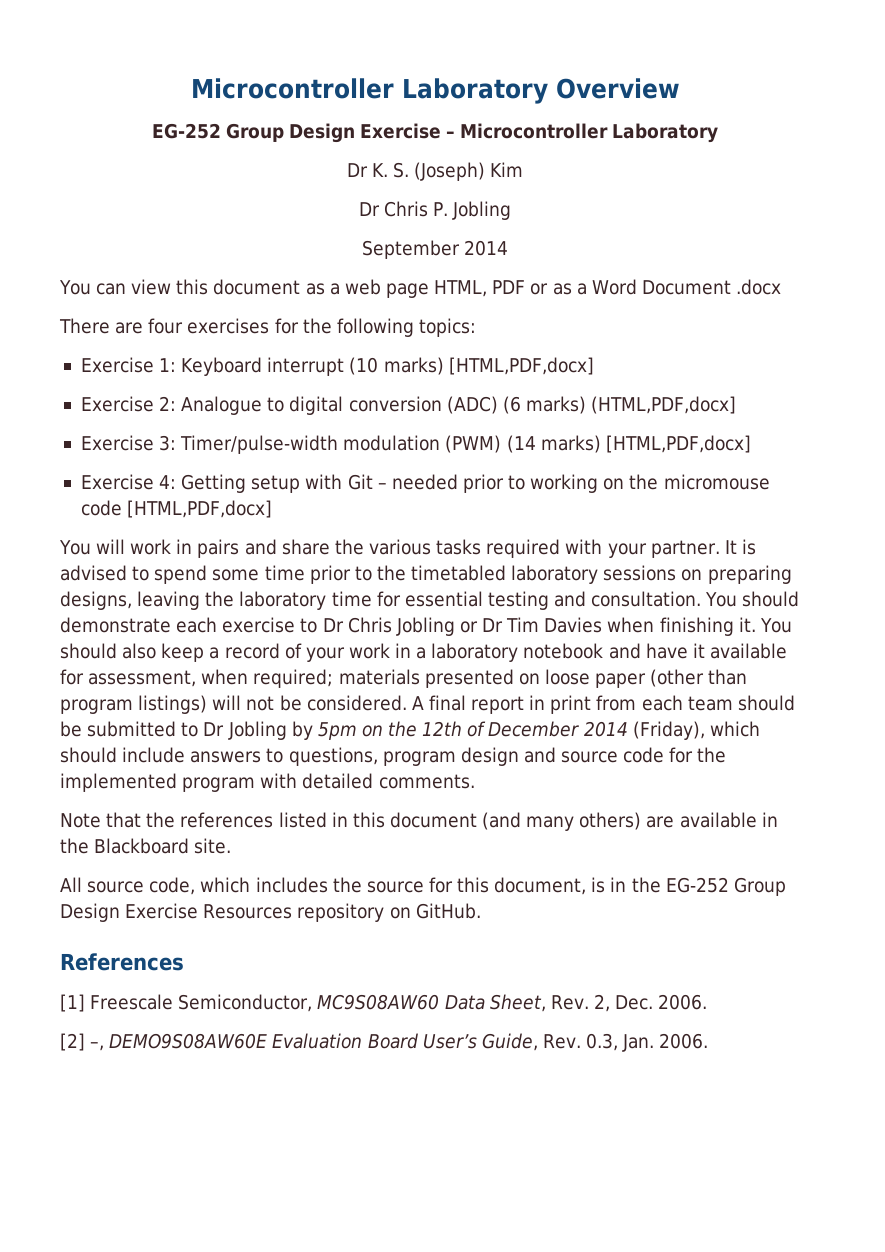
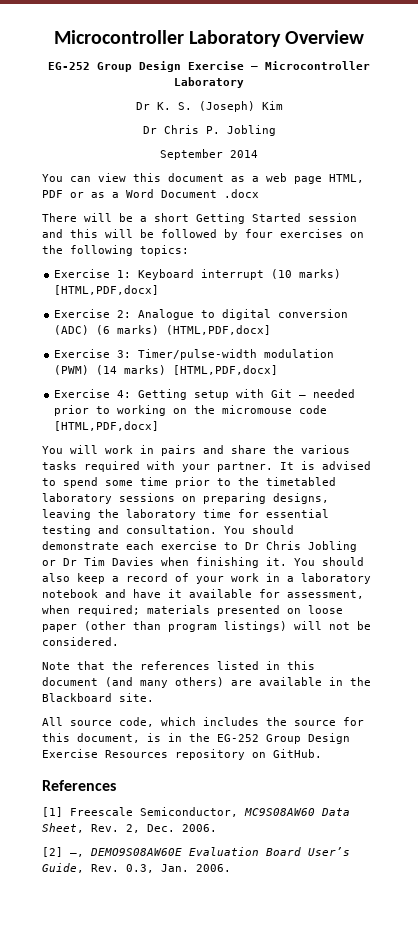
- There are four exercises for the following topics:
+ There will be a short Getting Started session and this will be followed by four exercises on the following topics:
- A final report in print from each team should be submitted to Dr Jobling by 5pm on the 12th of December 2014 (Friday), which should include answers to questions, program design and source code for the implemented program with detailed comments.

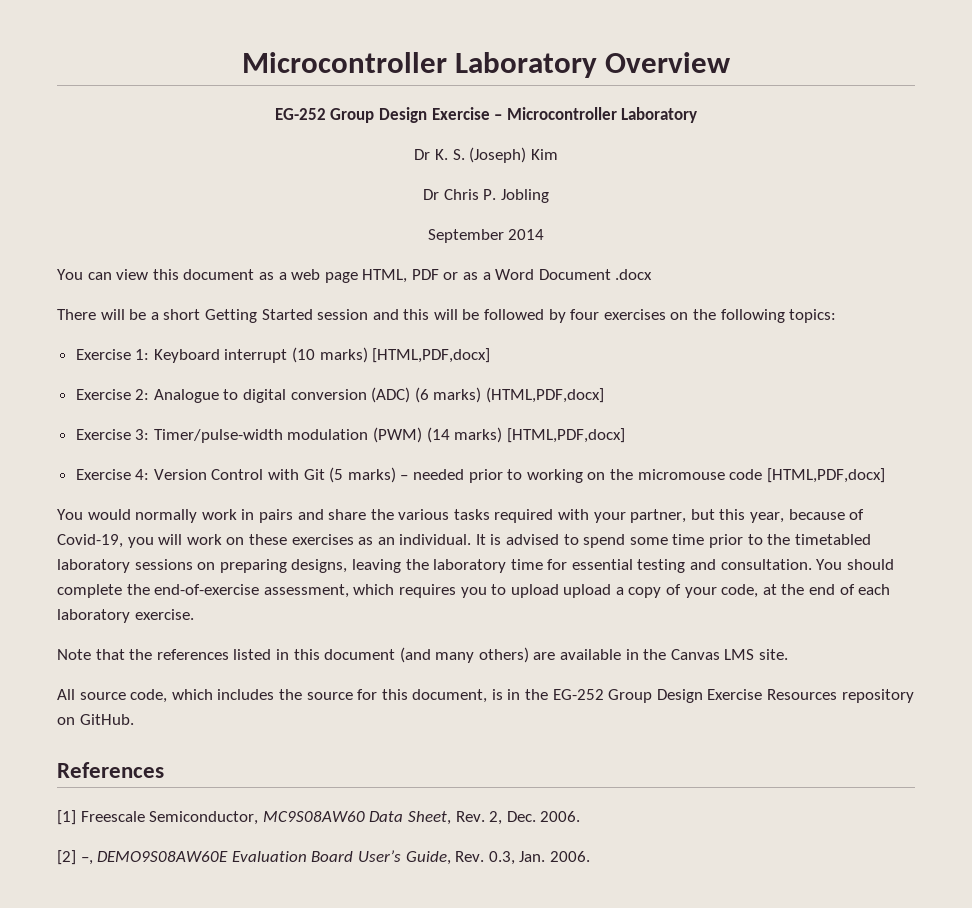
- Exercise 4: Getting setup with Git – needed prior to working on the micromouse code [HTML,PDF,docx]
+ Exercise 4: Version Control with Git (5 marks) – needed prior to working on the micromouse code [HTML,PDF,docx]
- You will work in pairs and share the various tasks required with your partner.
+ You would normally work in pairs and share the various tasks required with your partner, but this year, because of Covid-19, you will work on these exercises as an individual.
- You should demonstrate each exercise to Dr Chris Jobling or Dr Tim Davies when finishing it. You should also keep a record of your work in a laboratory notebook and have it available for assessment, when required; materials presented on loose paper (other than program listings) will not be considered.
+ You should complete the end-of-exercise assessment, which requires you to upload upload a copy of your code, at the end of each laboratory exercise.
- Note that the references listed in this document (and many others) are available in the Blackboard site.
+ Note that the references listed in this document (and many others) are available in the Canvas LMS site.

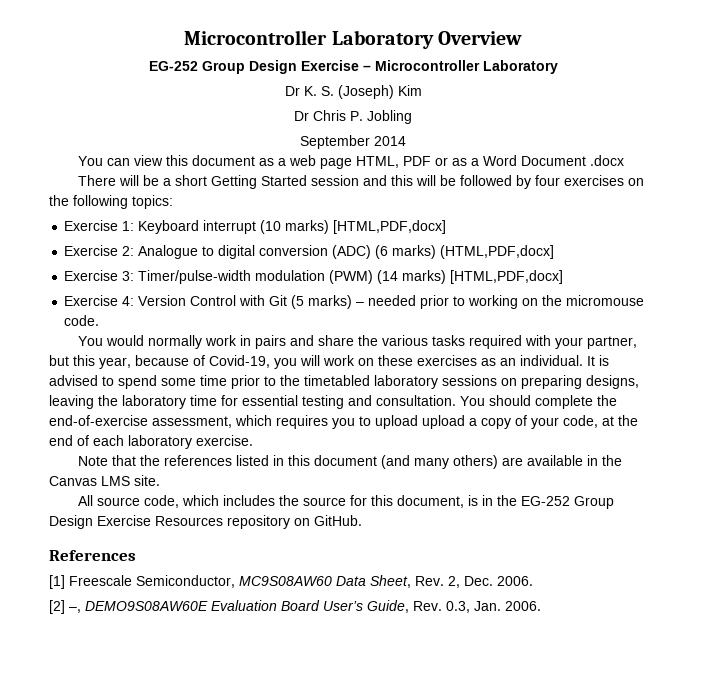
- Exercise 4: Version Control with Git (5 marks) – needed prior to working on the micromouse code [HTML,PDF,docx]
+ Exercise 4: Version Control with Git (5 marks) – needed prior to working on the micromouse code.

